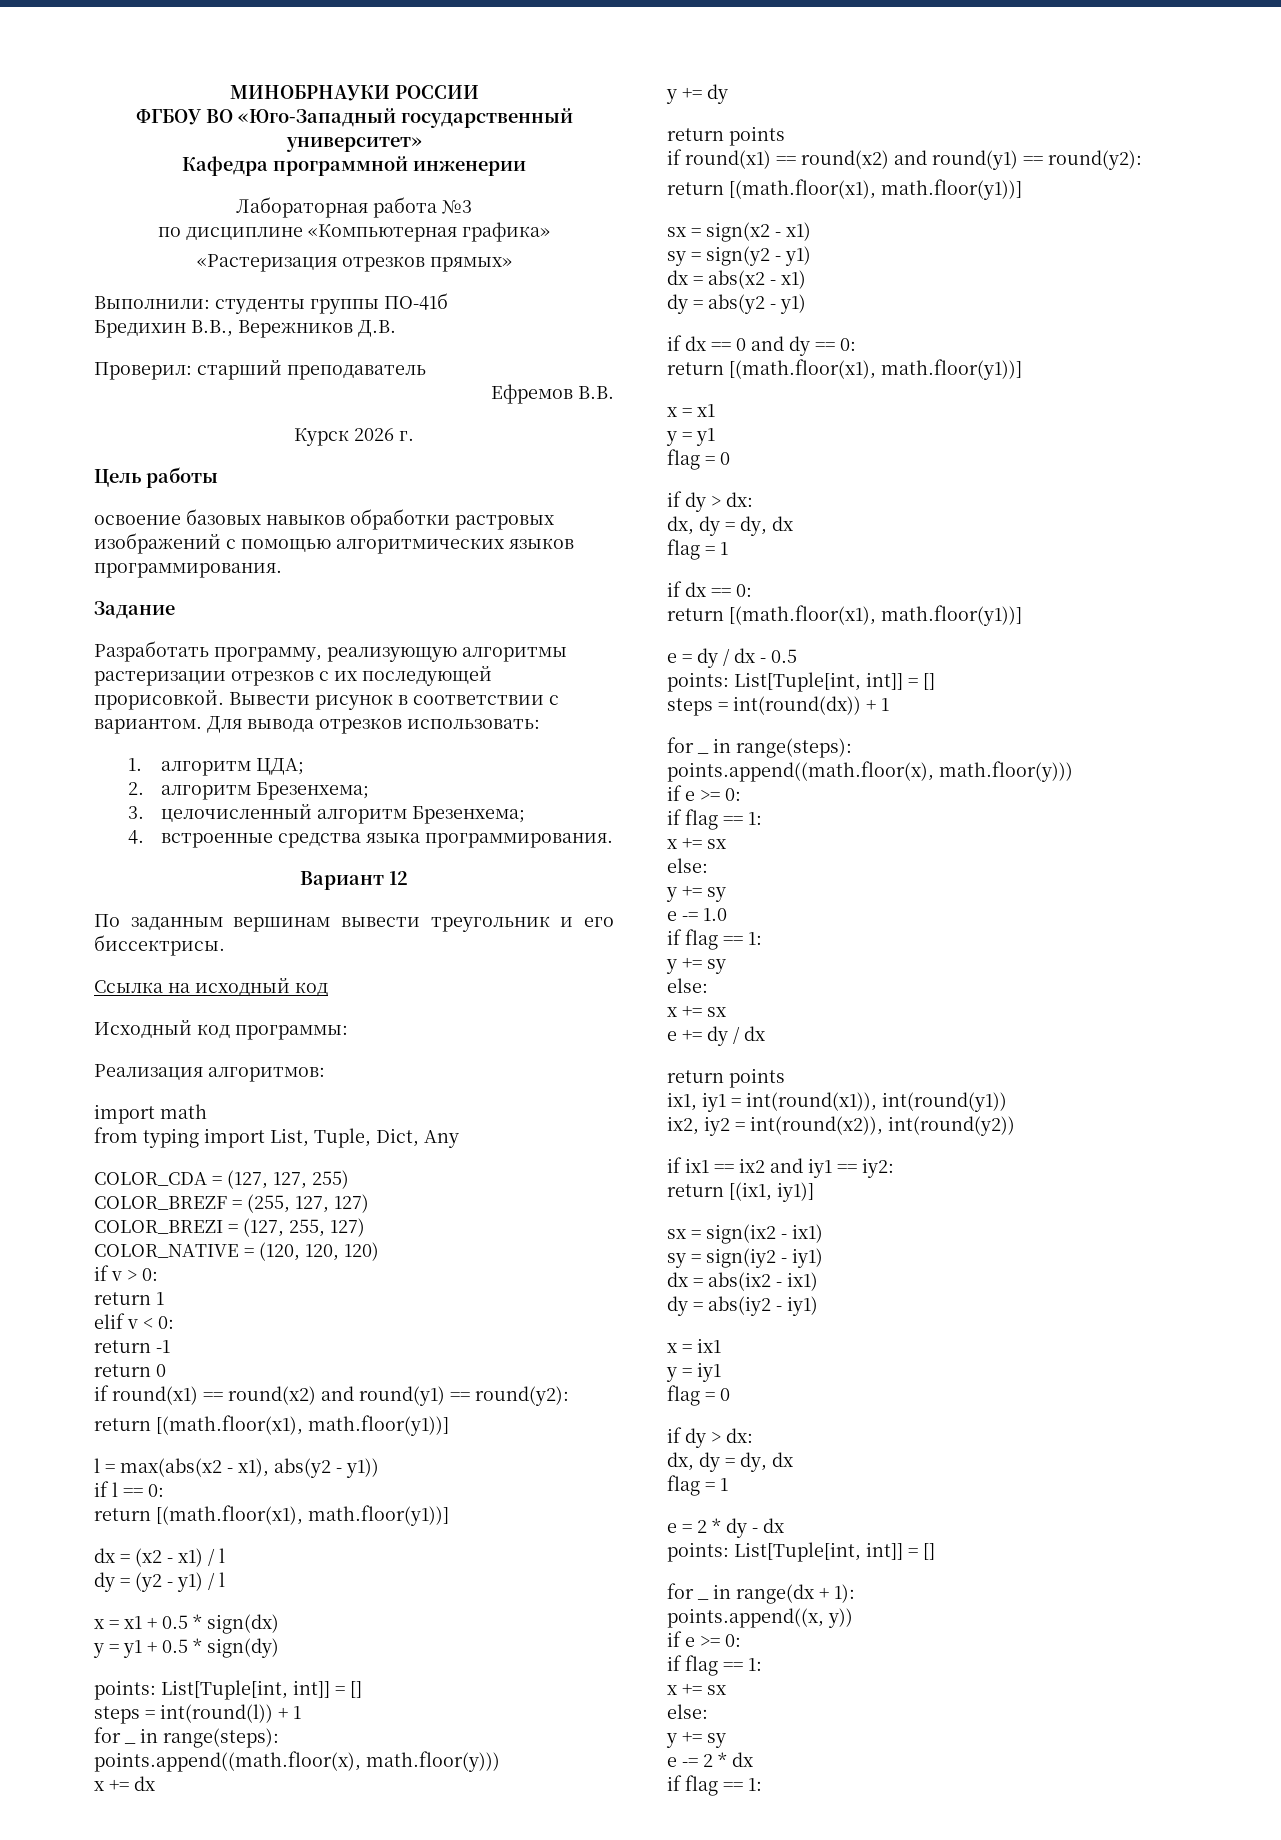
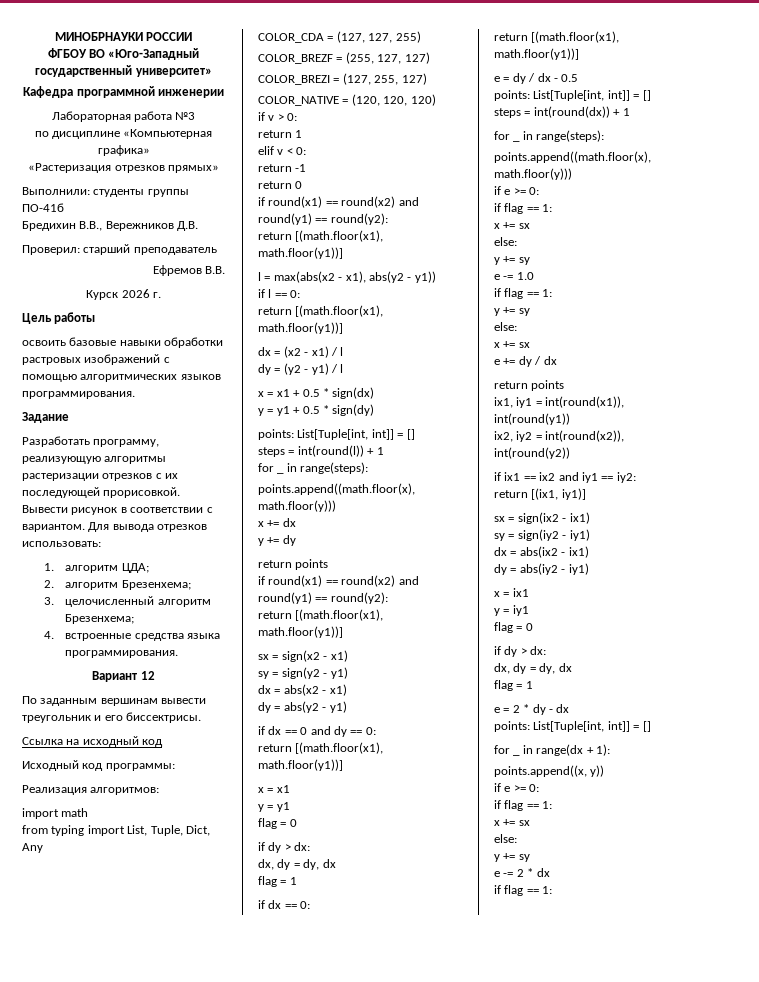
- освоение базовых навыков обработки растровых изображений с помощью алгоритмических языков программирования.
+ освоить базовые навыки обработки растровых изображений с помощью алгоритмических языков программирования.

